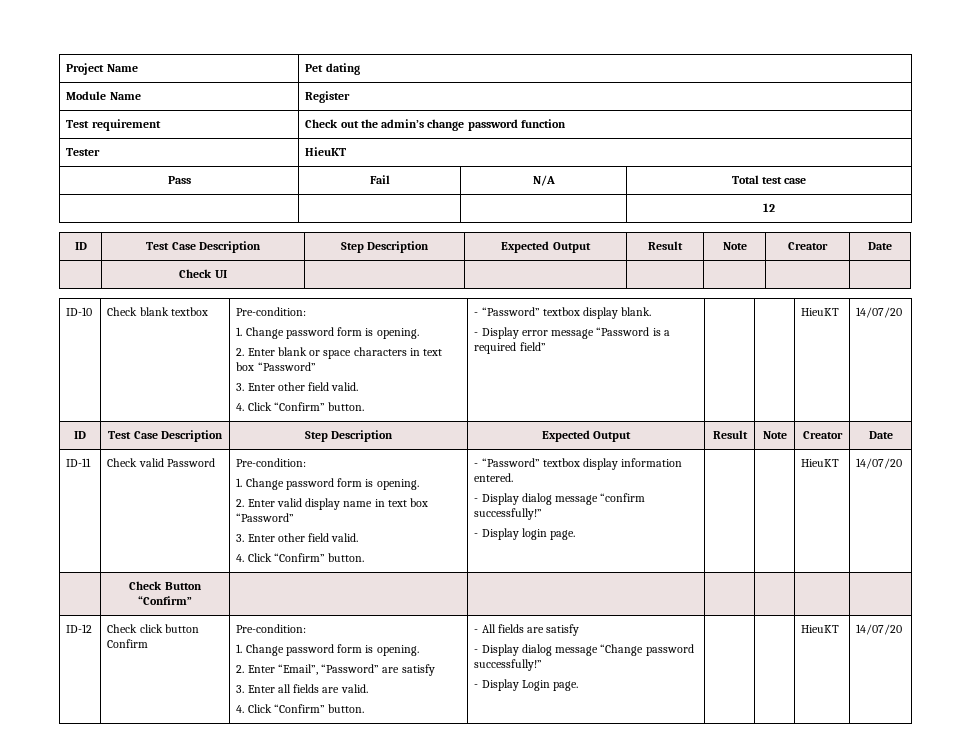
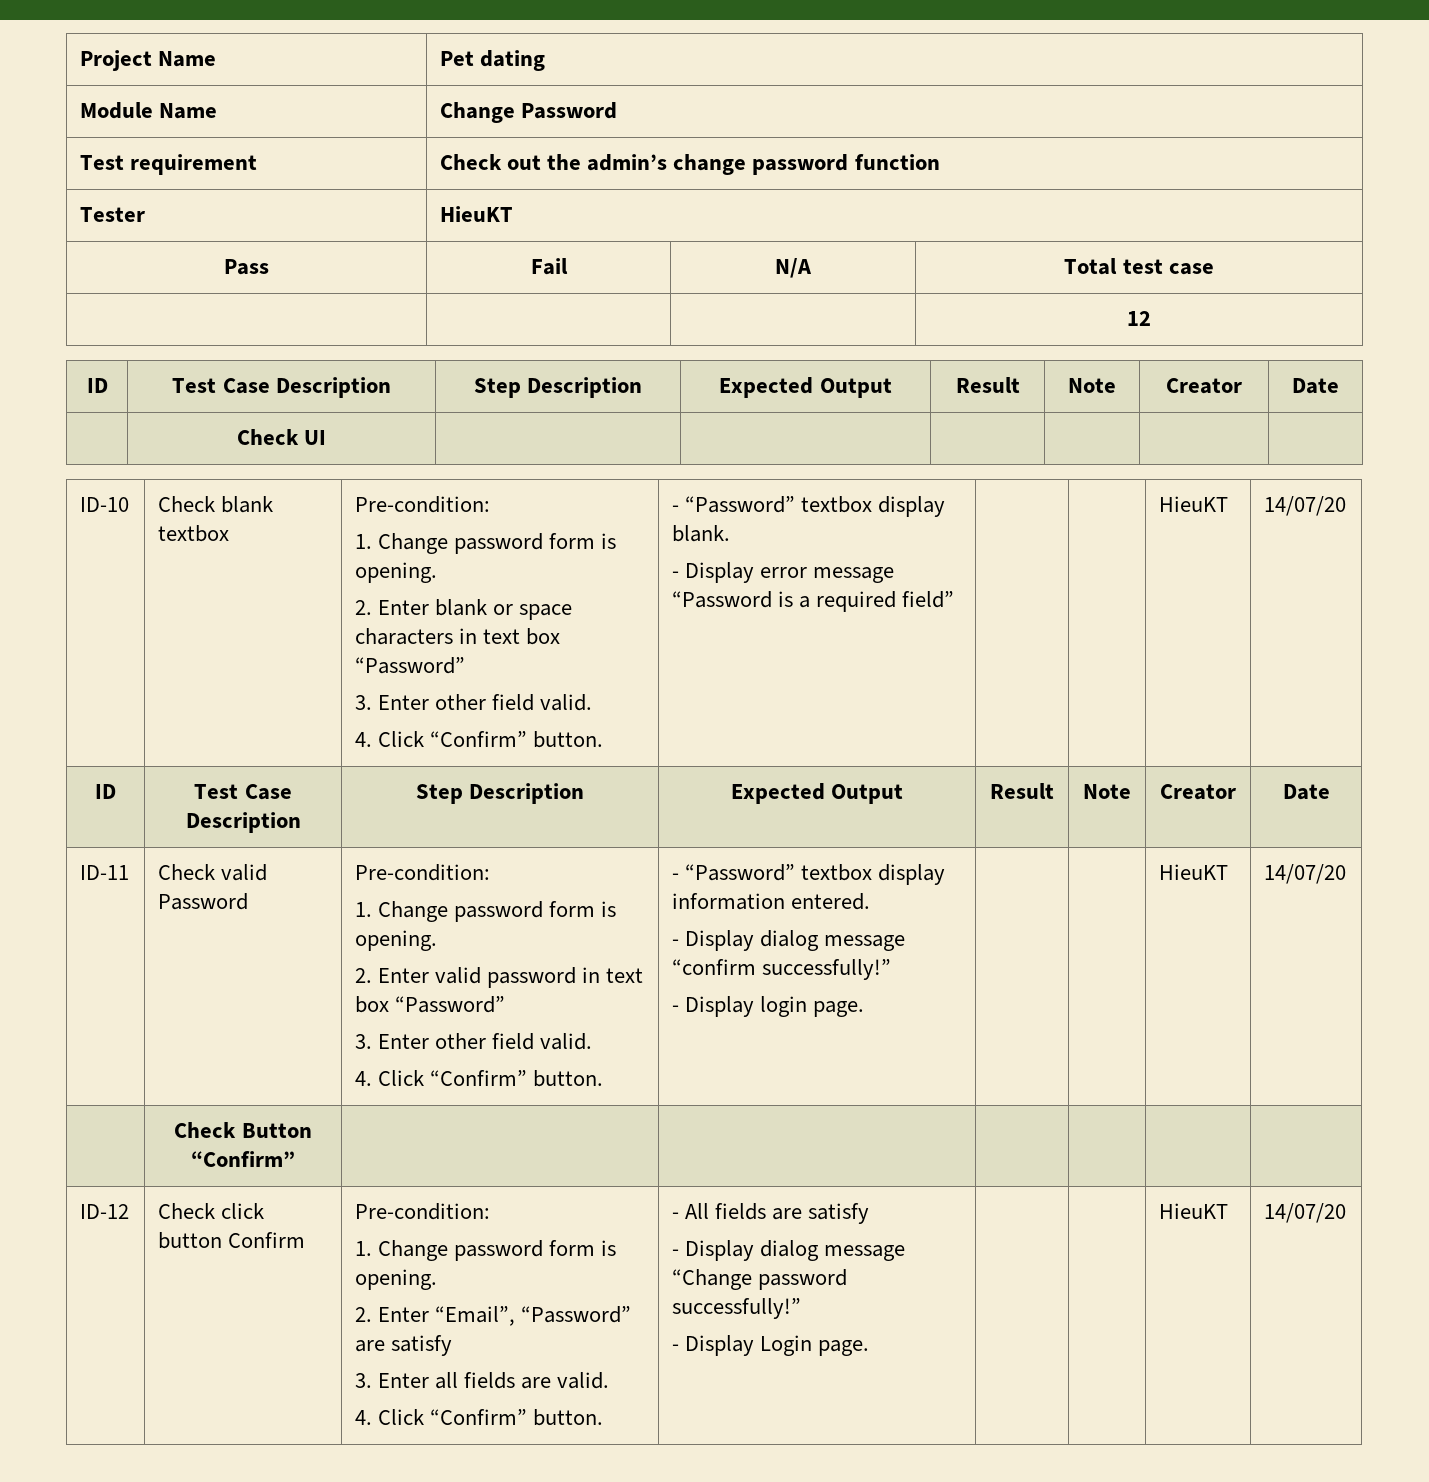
- Module Name | Register
+ Module Name | Change Password
- 2. Enter valid display name in text box “Password”
+ 2. Enter valid password in text box “Password”

